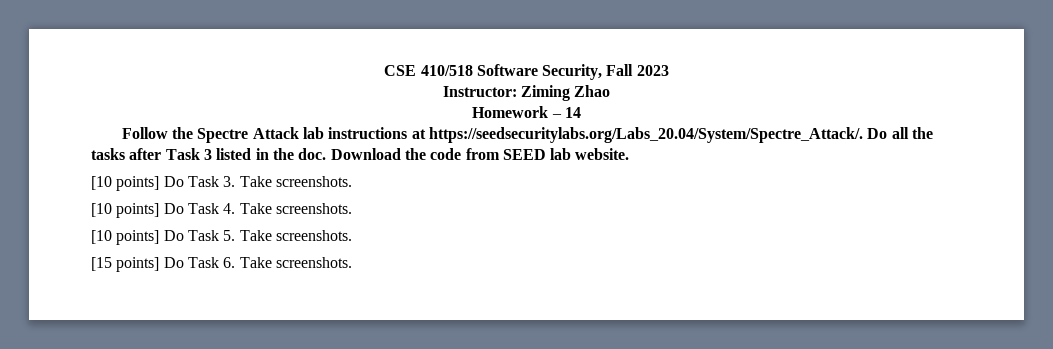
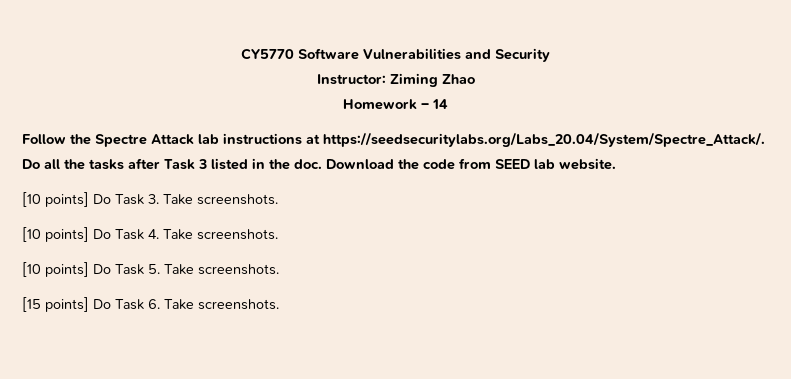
- CSE 410/518 Software Security, Fall 2023
+ CY5770 Software Vulnerabilities and Security

